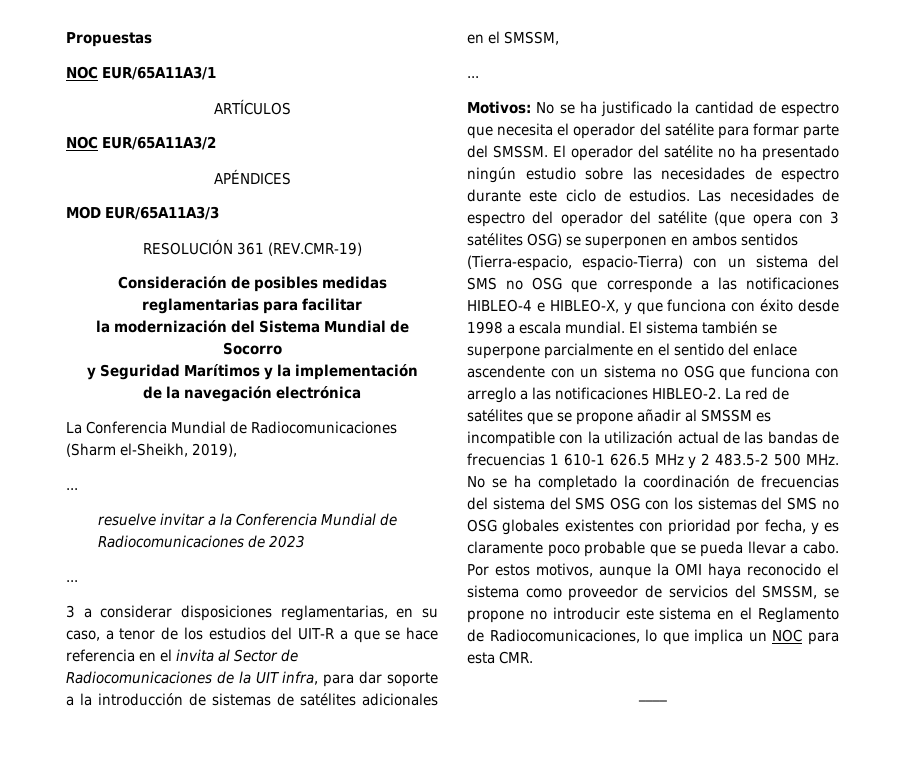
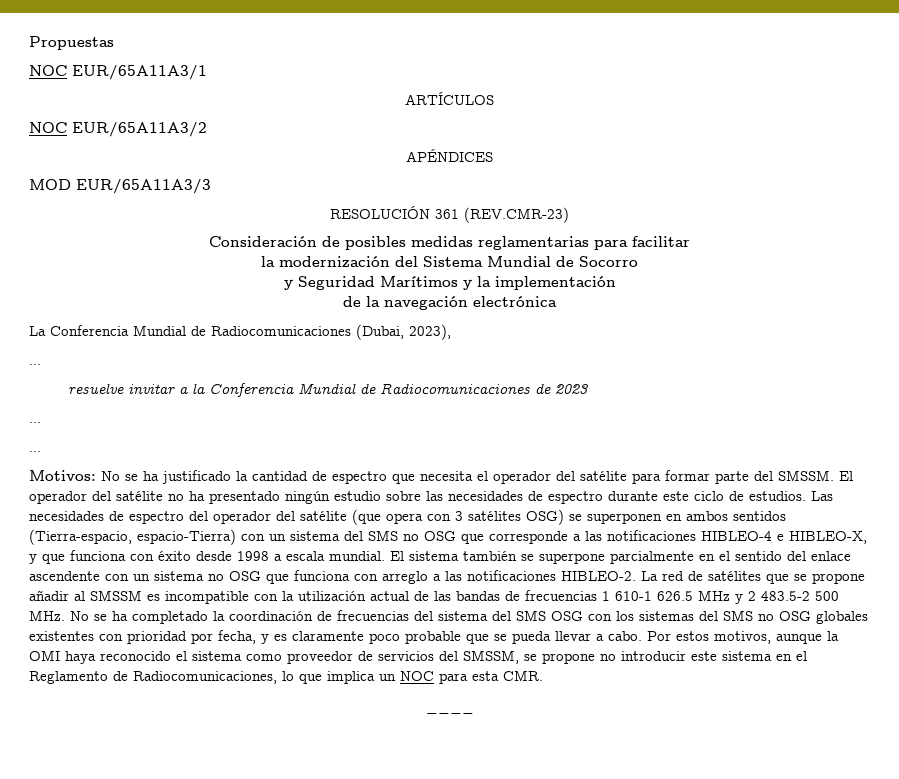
- RESOLUCIÓN 361 (REV.CMR-19)
+ RESOLUCIÓN 361 (REV.CMR-23)
- La Conferencia Mundial de Radiocomunicaciones (Sharm el-Sheikh, 2019),
+ La Conferencia Mundial de Radiocomunicaciones (Dubai, 2023),
- 3 a considerar disposiciones reglamentarias, en su caso, a tenor de los estudios del UIT-R a que se hace referencia en el invita al Sector de Radiocomunicaciones de la UIT infra, para dar soporte a la introducción de sistemas de satélites adicionales en el SMSSM,

